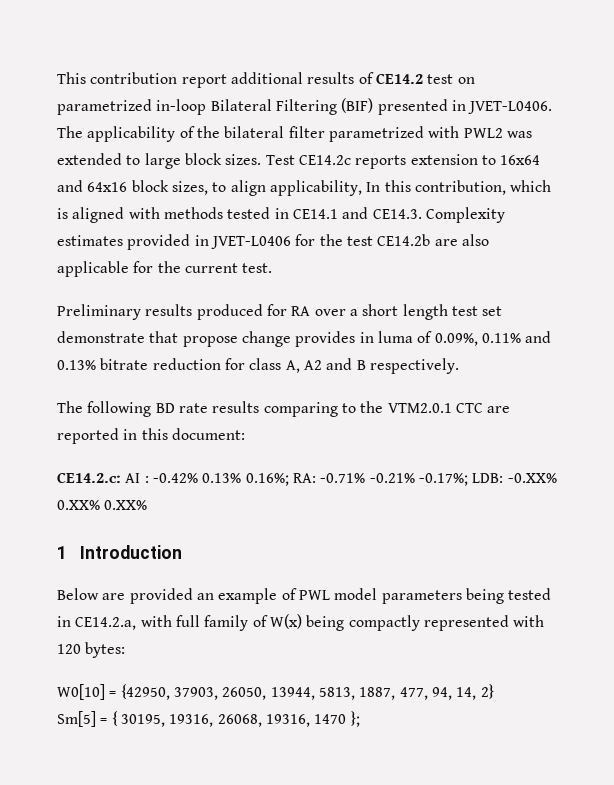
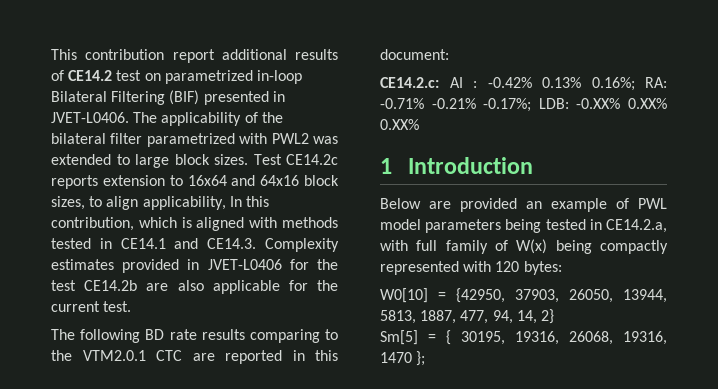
- Preliminary results produced for RA over a short length test set demonstrate that propose change provides in luma of 0.09%, 0.11% and 0.13% bitrate reduction for class A, A2 and B respectively.

